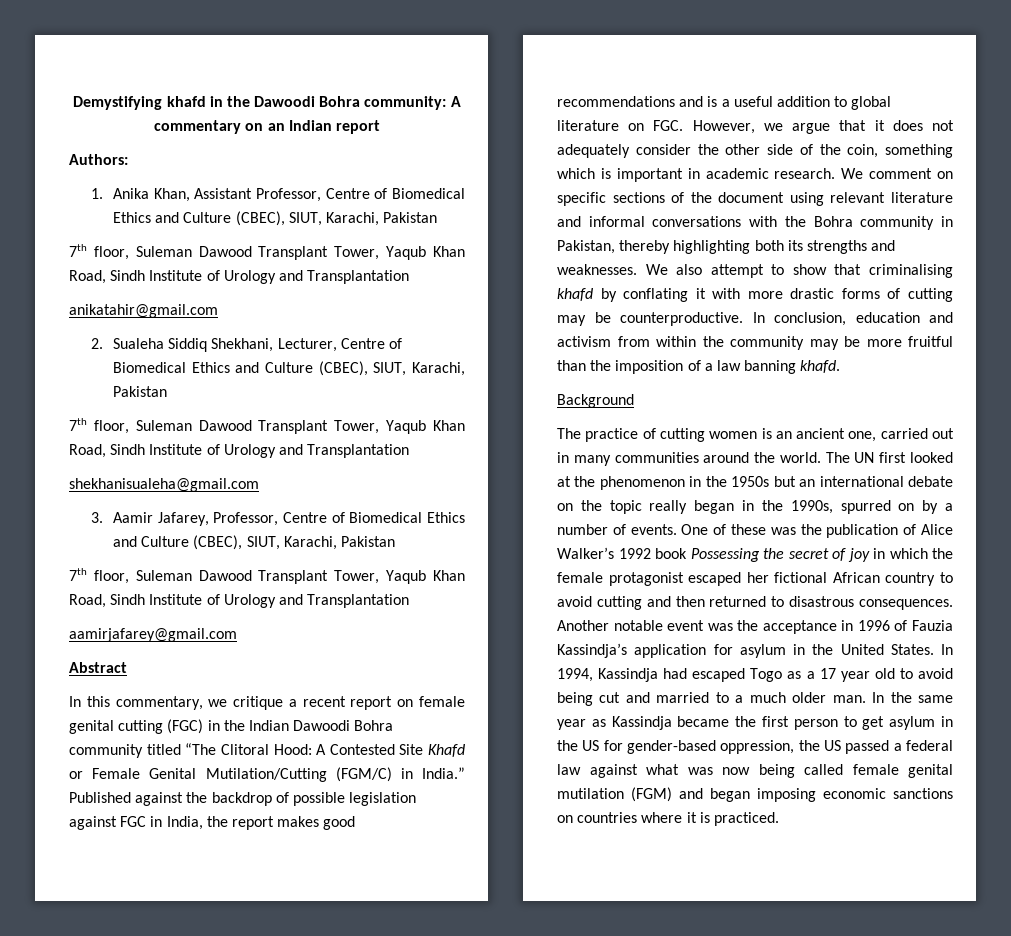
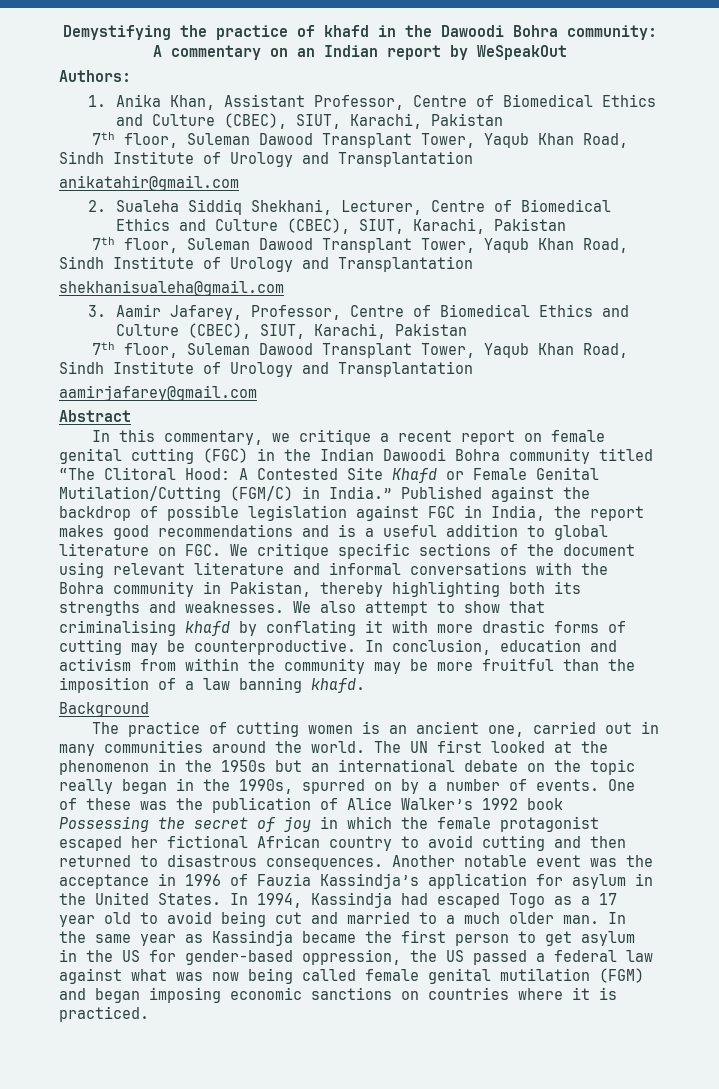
- Demystifying khafd in the Dawoodi Bohra community: A commentary on an Indian report
+ Demystifying the practice of khafd in the Dawoodi Bohra community: A commentary on an Indian report by WeSpeakOut
- Published against the backdrop of possible legislation against FGC in India, the report makes good recommendations and is a useful addition to global literature on FGC. However, we argue that it does not adequately consider the other side of the coin, something which is important in academic research. We comment on specific sections of the document using relevant literature and informal conversations with the Bohra community in Pakistan, thereby highlighting both its strengths and weaknesses.
+ Published against the backdrop of possible legislation against FGC in India, the report makes good recommendations and is a useful addition to global literature on FGC. We critique specific sections of the document using relevant literature and informal conversations with the Bohra community in Pakistan, thereby highlighting both its strengths and weaknesses.

